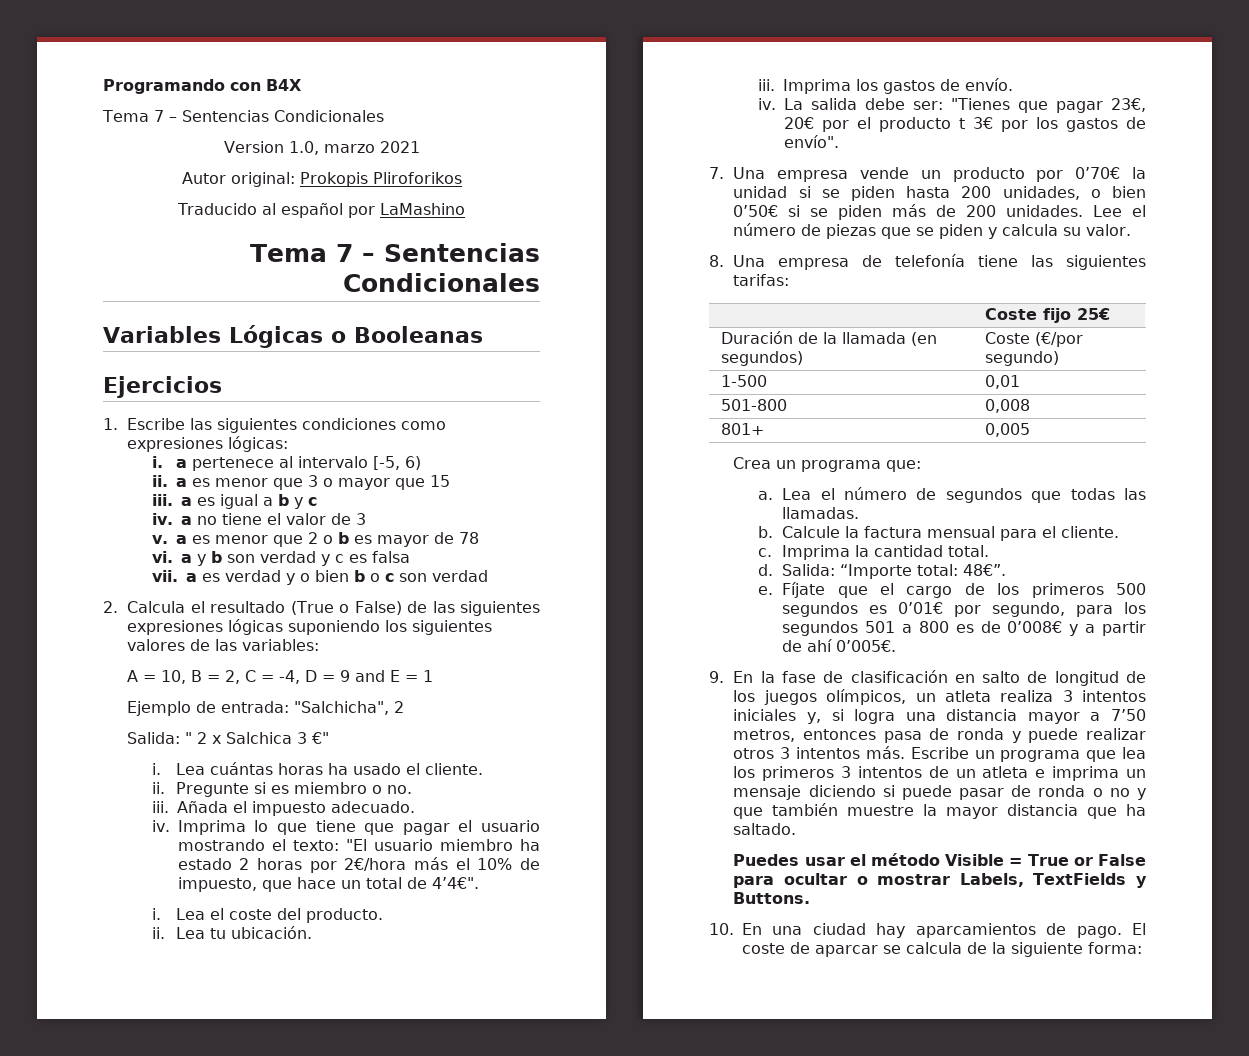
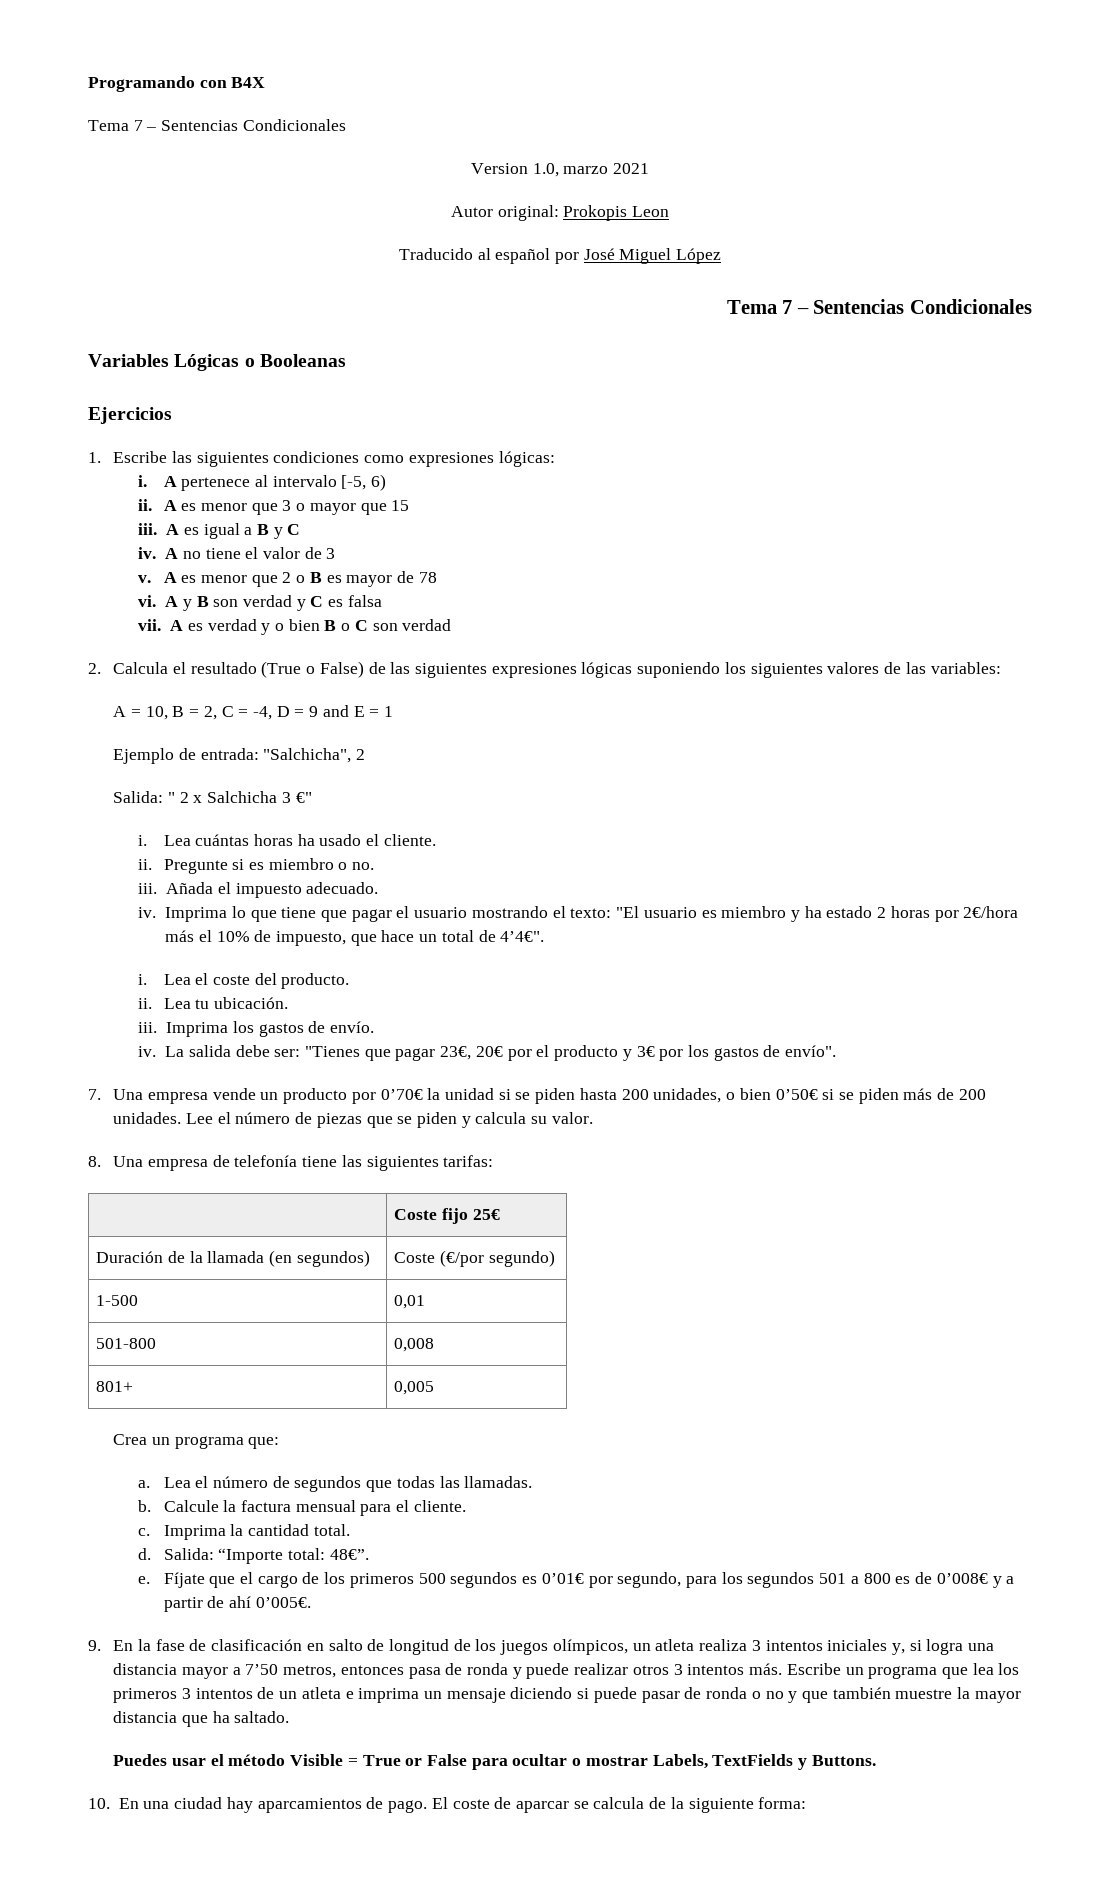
- Autor original: Prokopis Pliroforikos
+ Autor original: Prokopis Leon
- Traducido al español por LaMashino
+ Traducido al español por José Miguel López
- i. a pertenece al intervalo [-5, 6)
+ i. A pertenece al intervalo [-5, 6)
- ii. a es menor que 3 o mayor que 15
+ ii. A es menor que 3 o mayor que 15
- iii. a es igual a b y c
- iv. a no tiene el valor de 3
+ iii. A es igual a B y C
+ iv. A no tiene el valor de 3
- v. a es menor que 2 o b es mayor de 78
+ v. A es menor que 2 o B es mayor de 78
- vi. a y b son verdad y c es falsa
+ vi. A y B son verdad y C es falsa
- vii. a es verdad y o bien b o c son verdad
+ vii. A es verdad y o bien B o C son verdad
- Salida: " 2 x Salchica 3 €"
+ Salida: " 2 x Salchicha 3 €"
- Imprima lo que tiene que pagar el usuario mostrando el texto: "El usuario miembro ha estado 2 horas por 2€/hora más el 10% de impuesto, que hace un total de 4’4€".
+ Imprima lo que tiene que pagar el usuario mostrando el texto: "El usuario es miembro y ha estado 2 horas por 2€/hora más el 10% de impuesto, que hace un total de 4’4€".
- La salida debe ser: "Tienes que pagar 23€, 20€ por el producto t 3€ por los gastos de envío".
+ La salida debe ser: "Tienes que pagar 23€, 20€ por el producto y 3€ por los gastos de envío".

